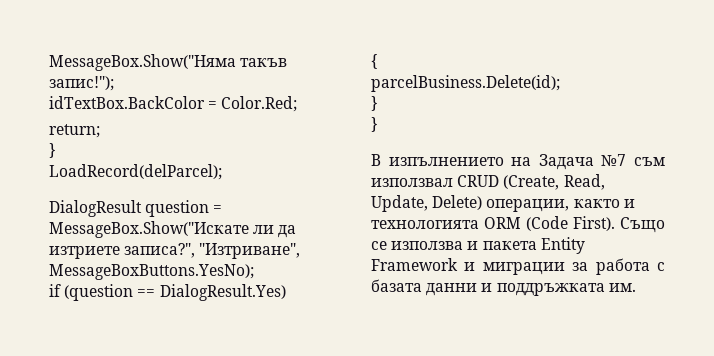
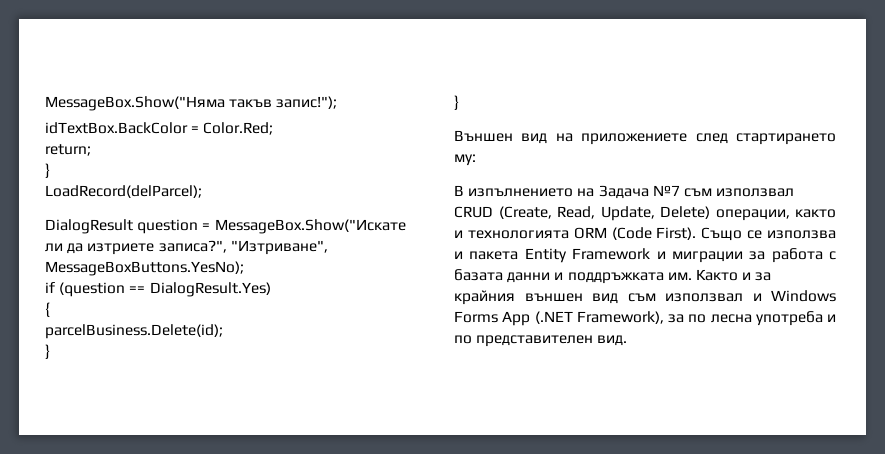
+ Външен вид на приложениете след стартирането му:
- Също се използва и пакета Entity Framework и миграции за работа с базата данни и поддръжката им.
+ Също се използва и пакета Entity Framework и миграции за работа с базата данни и поддръжката им. Както и за крайния външен вид съм използвал и Windows Forms App (.NET Framework), за по лесна употреба и по представителен вид.

